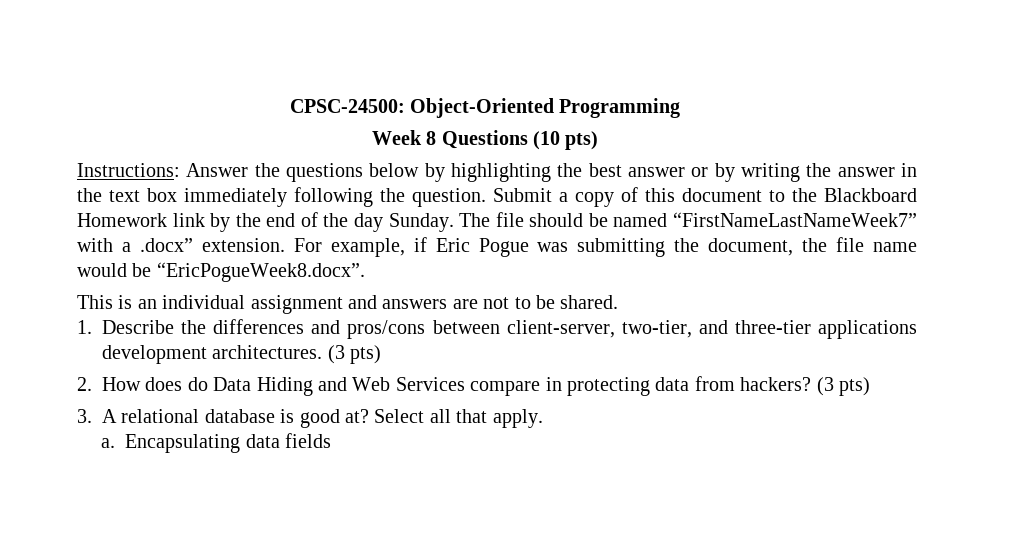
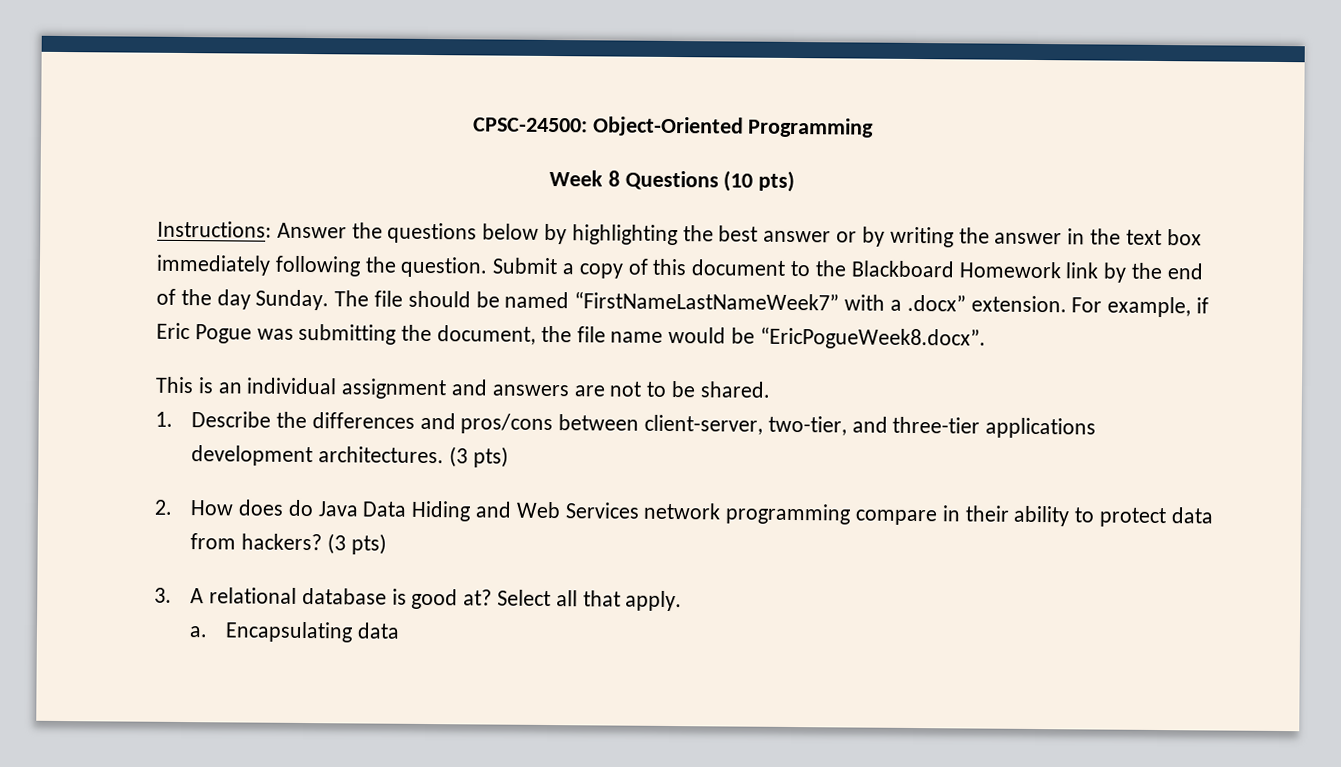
- 2. How does do Data Hiding and Web Services compare in protecting data from hackers?
+ 2. How does do Java Data Hiding and Web Services network programming compare in their ability to protect data from hackers?
- Encapsulating data fields
+ Encapsulating data

